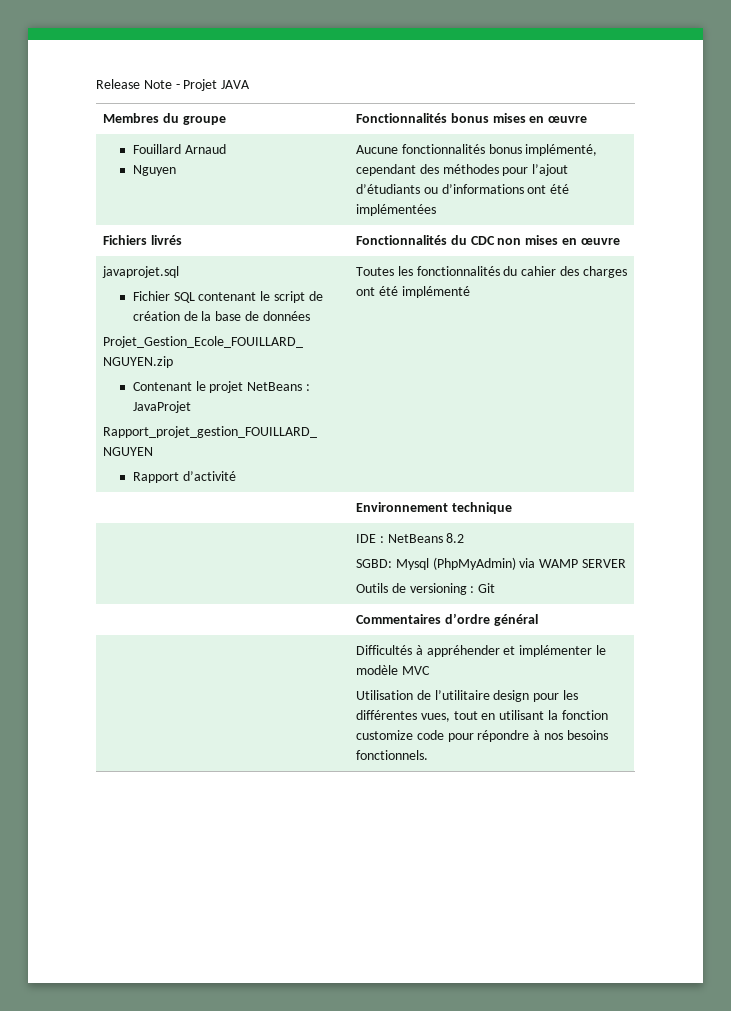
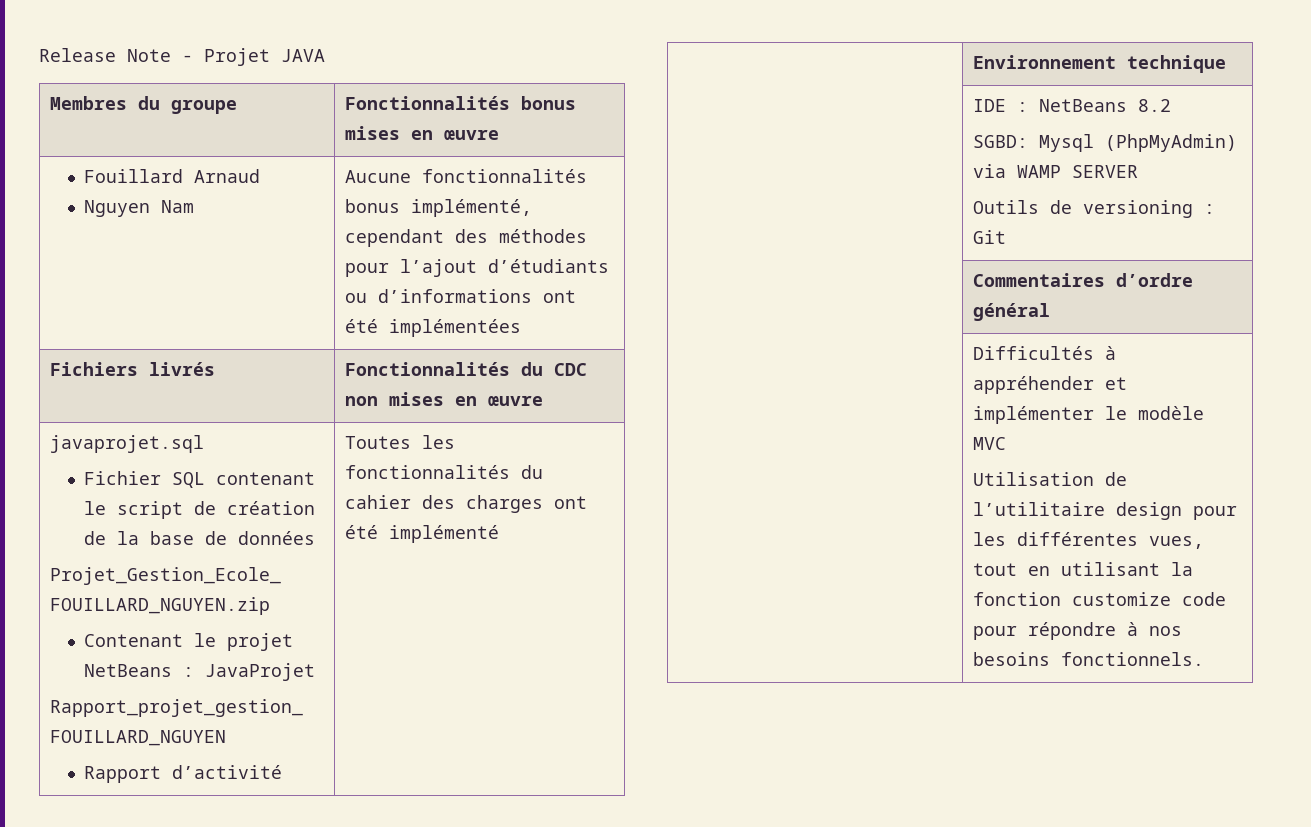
  Fouillard Arnaud
- Nguyen | Aucune fonctionnalités bonus implémenté, cependant des méthodes pour l’ajout d’étudiants ou d’informations ont été implémentées
+ Nguyen Nam | Aucune fonctionnalités bonus implémenté, cependant des méthodes pour l’ajout d’étudiants ou d’informations ont été implémentées

